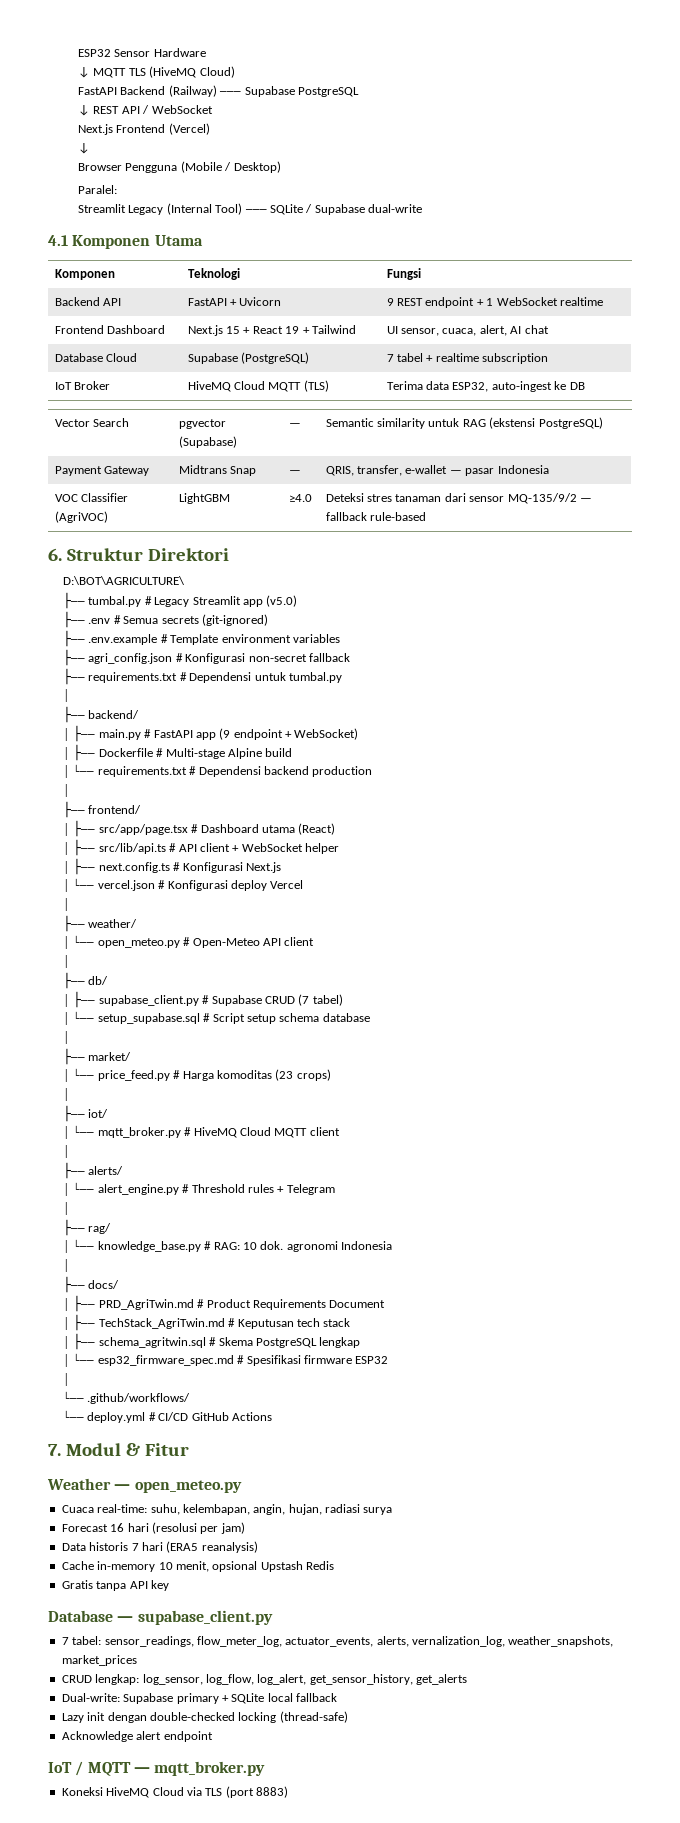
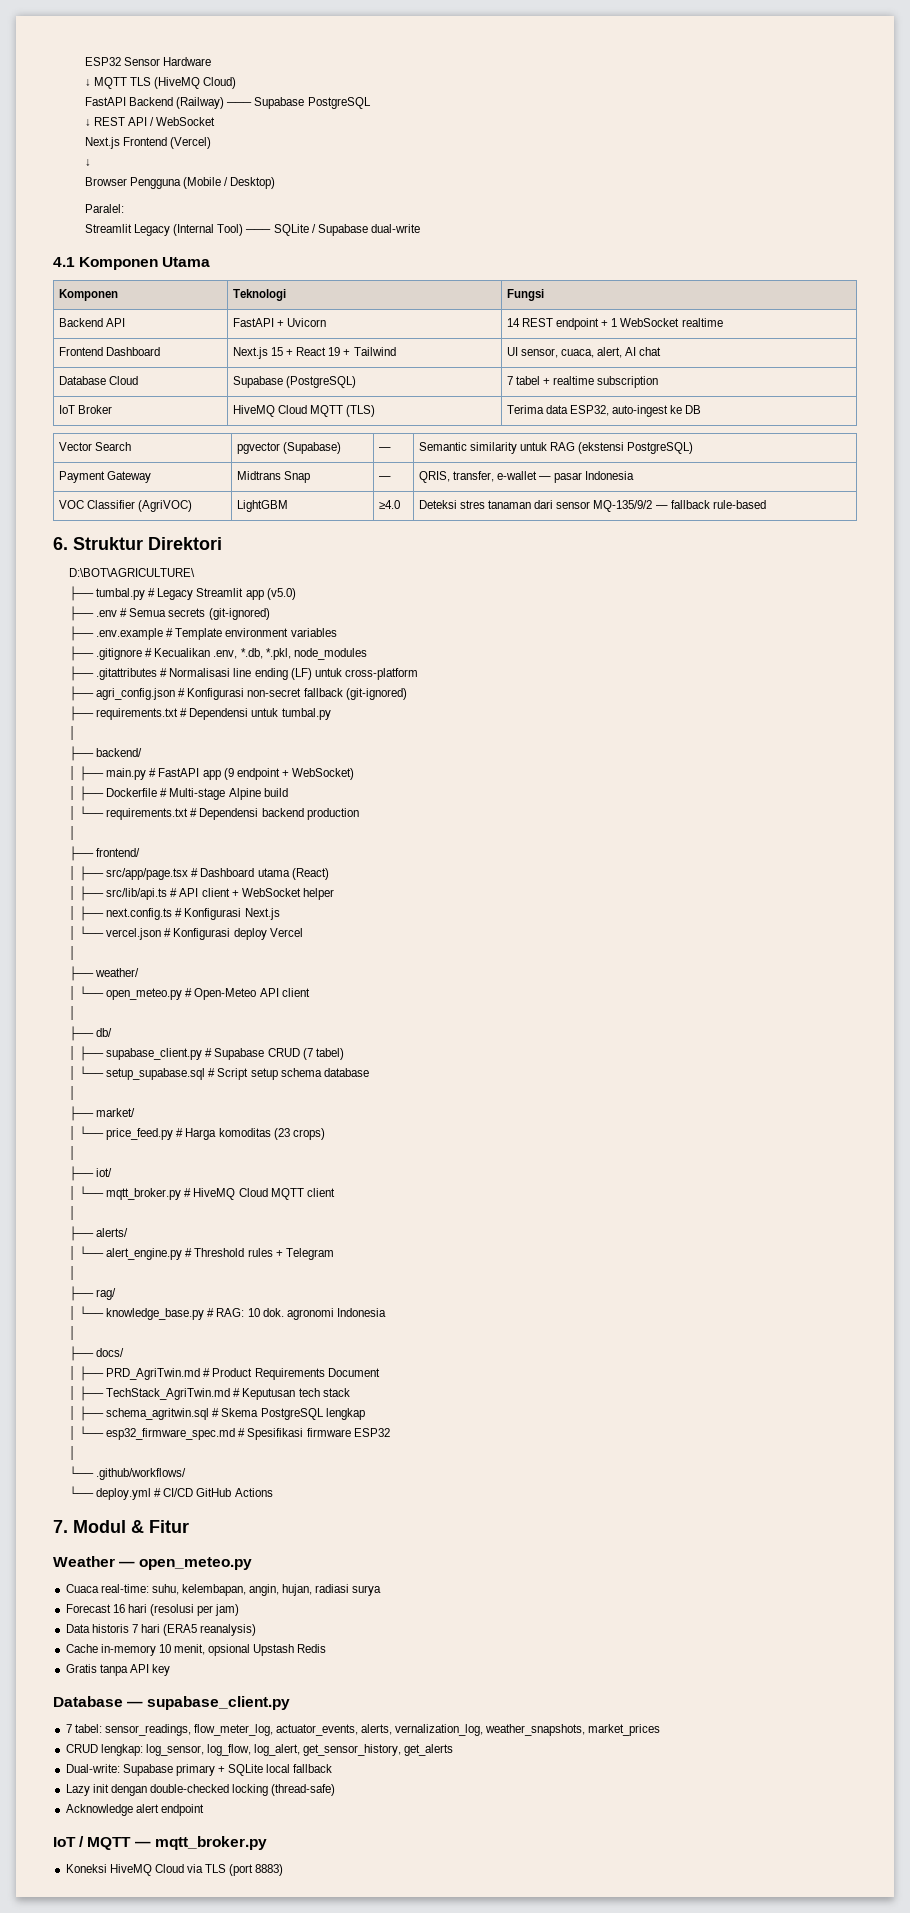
- Backend API | FastAPI + Uvicorn | 9 REST endpoint + 1 WebSocket realtime
+ Backend API | FastAPI + Uvicorn | 14 REST endpoint + 1 WebSocket realtime
+ ├── .gitignore # Kecualikan .env, *.db, *.pkl, node_modules
+ ├── .gitattributes # Normalisasi line ending (LF) untuk cross-platform
- ├── agri_config.json # Konfigurasi non-secret fallback
+ ├── agri_config.json # Konfigurasi non-secret fallback (git-ignored)

